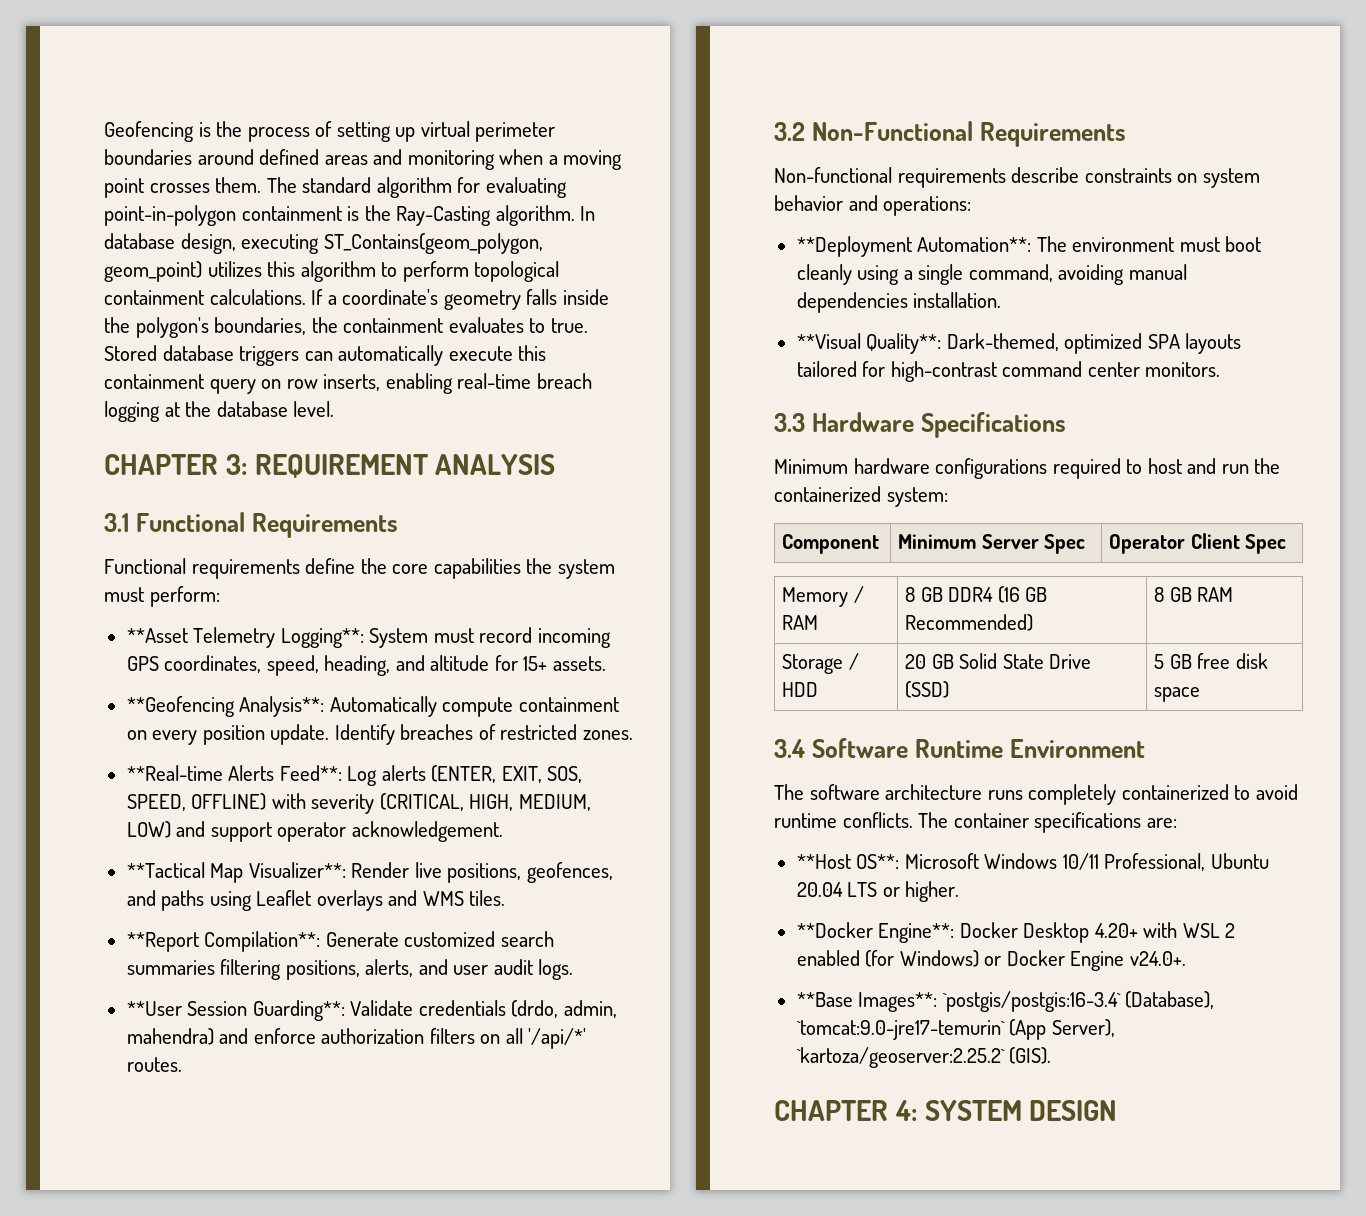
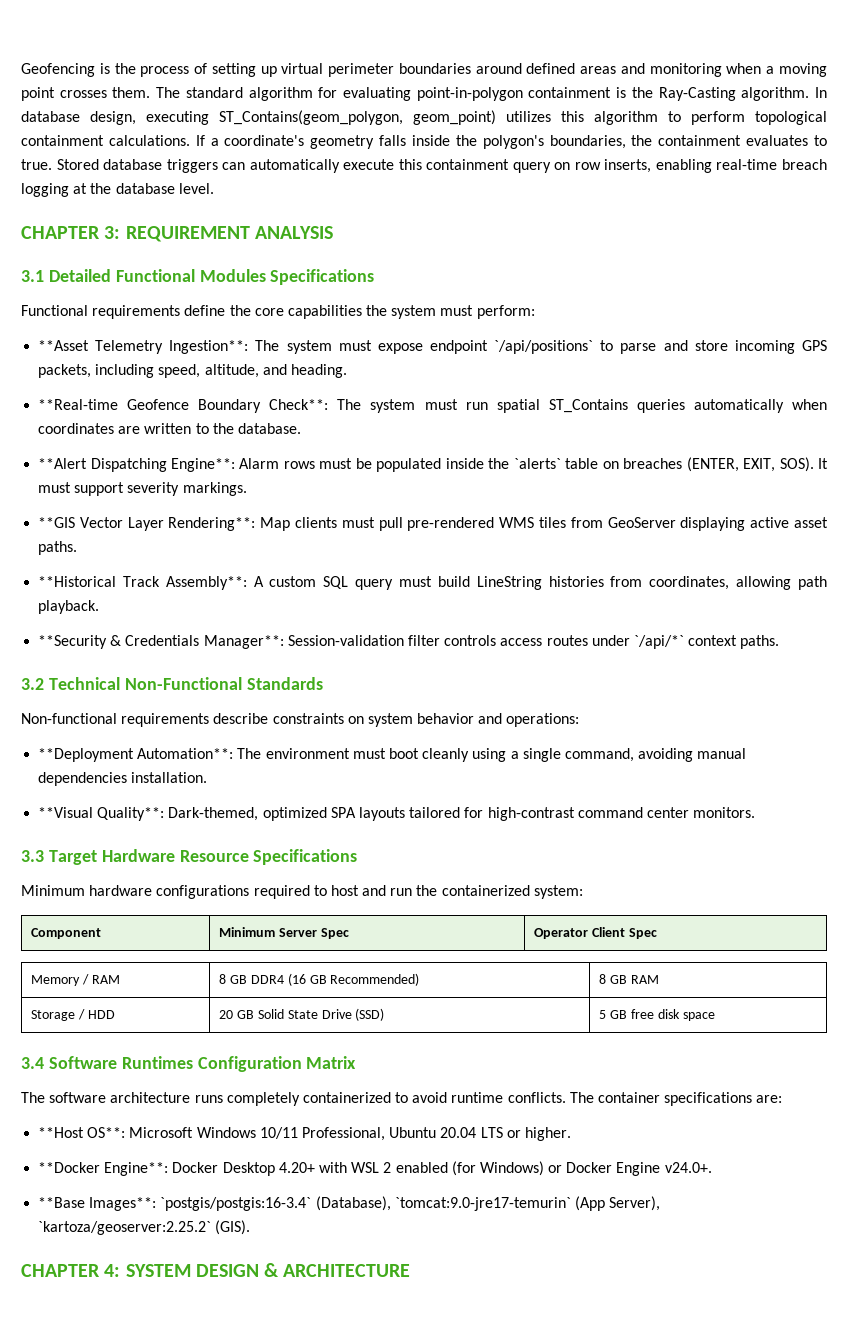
- 3.1 Functional Requirements
+ 3.1 Detailed Functional Modules Specifications
- **Asset Telemetry Logging**: System must record incoming GPS coordinates, speed, heading, and altitude for 15+ assets.
- **Geofencing Analysis**: Automatically compute containment on every position update. Identify breaches of restricted zones.
- **Real-time Alerts Feed**: Log alerts (ENTER, EXIT, SOS, SPEED, OFFLINE) with severity (CRITICAL, HIGH, MEDIUM, LOW) and support operator acknowledgement.
- **Tactical Map Visualizer**: Render live positions, geofences, and paths using Leaflet overlays and WMS tiles.
- **Report Compilation**: Generate customized search summaries filtering positions, alerts, and user audit logs.
- **User Session Guarding**: Validate credentials (drdo, admin, mahendra) and enforce authorization filters on all '/api/*' routes.
- 3.2 Non-Functional Requirements
+ **Asset Telemetry Ingestion**: The system must expose endpoint `/api/positions` to parse and store incoming GPS packets, including speed, altitude, and heading.
+ **Real-time Geofence Boundary Check**: The system must run spatial ST_Contains queries automatically when coordinates are written to the database.
+ **Alert Dispatching Engine**: Alarm rows must be populated inside the `alerts` table on breaches (ENTER, EXIT, SOS). It must support severity markings.
+ **GIS Vector Layer Rendering**: Map clients must pull pre-rendered WMS tiles from GeoServer displaying active asset paths.
+ **Historical Track Assembly**: A custom SQL query must build LineString histories from coordinates, allowing path playback.
+ **Security & Credentials Manager**: Session-validation filter controls access routes under `/api/*` context paths.
+ 3.2 Technical Non-Functional Standards
- 3.3 Hardware Specifications
+ 3.3 Target Hardware Resource Specifications
- 3.4 Software Runtime Environment
+ 3.4 Software Runtimes Configuration Matrix
- CHAPTER 4: SYSTEM DESIGN
+ CHAPTER 4: SYSTEM DESIGN & ARCHITECTURE

